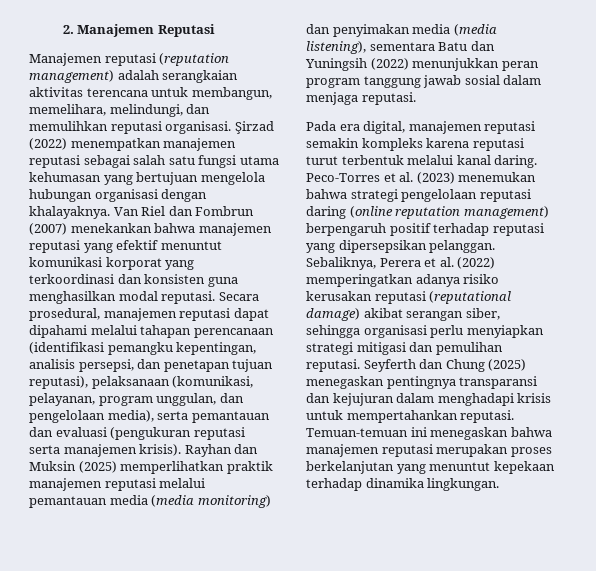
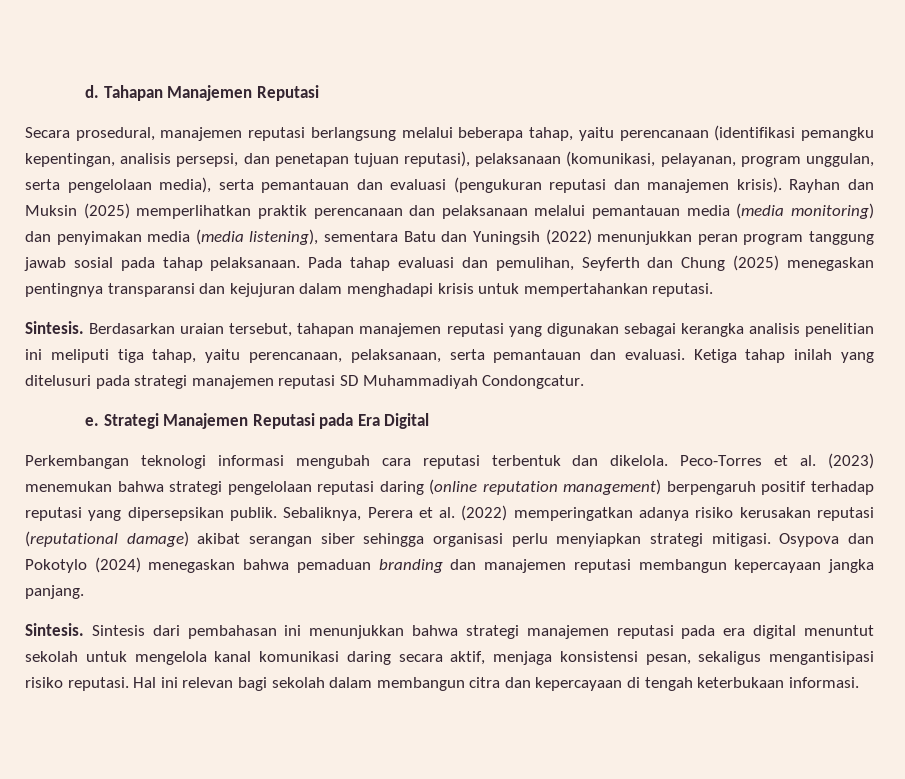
- 2. Manajemen Reputasi
+ d. Tahapan Manajemen Reputasi
- Manajemen reputasi (reputation management) adalah serangkaian aktivitas terencana untuk membangun, memelihara, melindungi, dan memulihkan reputasi organisasi. Şirzad (2022) menempatkan manajemen reputasi sebagai salah satu fungsi utama kehumasan yang bertujuan mengelola hubungan organisasi dengan khalayaknya. Van Riel dan Fombrun (2007) menekankan bahwa manajemen reputasi yang efektif menuntut komunikasi korporat yang terkoordinasi dan konsisten guna menghasilkan modal reputasi. Secara prosedural, manajemen reputasi dapat dipahami melalui tahapan perencanaan (identifikasi pemangku kepentingan, analisis persepsi, dan penetapan tujuan reputasi), pelaksanaan (komunikasi, pelayanan, program unggulan, dan pengelolaan media), serta pemantauan dan evaluasi (pengukuran reputasi serta manajemen krisis).
+ Secara prosedural, manajemen reputasi berlangsung melalui beberapa tahap, yaitu perencanaan (identifikasi pemangku kepentingan, analisis persepsi, dan penetapan tujuan reputasi), pelaksanaan (komunikasi, pelayanan, program unggulan, serta pengelolaan media), serta pemantauan dan evaluasi (pengukuran reputasi dan manajemen krisis).
- Rayhan dan Muksin (2025) memperlihatkan praktik manajemen reputasi melalui pemantauan media (media monitoring) dan penyimakan media (media listening), sementara Batu dan Yuningsih (2022) menunjukkan peran program tanggung jawab sosial dalam menjaga reputasi.
- Pada era digital, manajemen reputasi semakin kompleks karena reputasi turut terbentuk melalui kanal daring.
+ Rayhan dan Muksin (2025) memperlihatkan praktik perencanaan dan pelaksanaan melalui pemantauan media (media monitoring) dan penyimakan media (media listening), sementara Batu dan Yuningsih (2022) menunjukkan peran program tanggung jawab sosial pada tahap pelaksanaan. Pada tahap evaluasi dan pemulihan, Seyferth dan Chung (2025) menegaskan pentingnya transparansi dan kejujuran dalam menghadapi krisis untuk mempertahankan reputasi.
+ Sintesis. Berdasarkan uraian tersebut, tahapan manajemen reputasi yang digunakan sebagai kerangka analisis penelitian ini meliputi tiga tahap, yaitu perencanaan, pelaksanaan, serta pemantauan dan evaluasi. Ketiga tahap inilah yang ditelusuri pada strategi manajemen reputasi SD Muhammadiyah Condongcatur.
+ e. Strategi Manajemen Reputasi pada Era Digital
+ Perkembangan teknologi informasi mengubah cara reputasi terbentuk dan dikelola.
- Peco-Torres et al. (2023) menemukan bahwa strategi pengelolaan reputasi daring (online reputation management) berpengaruh positif terhadap reputasi yang dipersepsikan pelanggan.
+ Peco-Torres et al. (2023) menemukan bahwa strategi pengelolaan reputasi daring (online reputation management) berpengaruh positif terhadap reputasi yang dipersepsikan publik.
- Sebaliknya, Perera et al. (2022) memperingatkan adanya risiko kerusakan reputasi (reputational damage) akibat serangan siber, sehingga organisasi perlu menyiapkan strategi mitigasi dan pemulihan reputasi. Seyferth dan Chung (2025) menegaskan pentingnya transparansi dan kejujuran dalam menghadapi krisis untuk mempertahankan reputasi. Temuan-temuan ini menegaskan bahwa manajemen reputasi merupakan proses berkelanjutan yang menuntut kepekaan terhadap dinamika lingkungan.
+ Sebaliknya, Perera et al. (2022) memperingatkan adanya risiko kerusakan reputasi (reputational damage) akibat serangan siber sehingga organisasi perlu menyiapkan strategi mitigasi. Osypova dan Pokotylo (2024) menegaskan bahwa pemaduan branding dan manajemen reputasi membangun kepercayaan jangka panjang.
+ Sintesis. Sintesis dari pembahasan ini menunjukkan bahwa strategi manajemen reputasi pada era digital menuntut sekolah untuk mengelola kanal komunikasi daring secara aktif, menjaga konsistensi pesan, sekaligus mengantisipasi risiko reputasi. Hal ini relevan bagi sekolah dalam membangun citra dan kepercayaan di tengah keterbukaan informasi.

